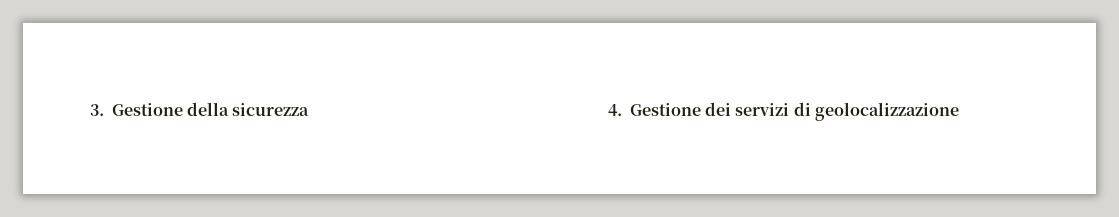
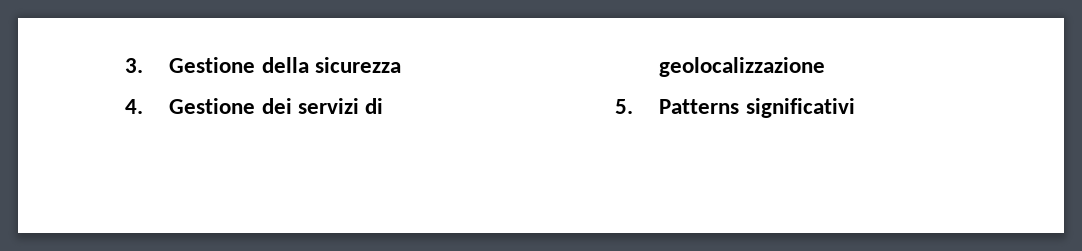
+ 5. Patterns significativi

